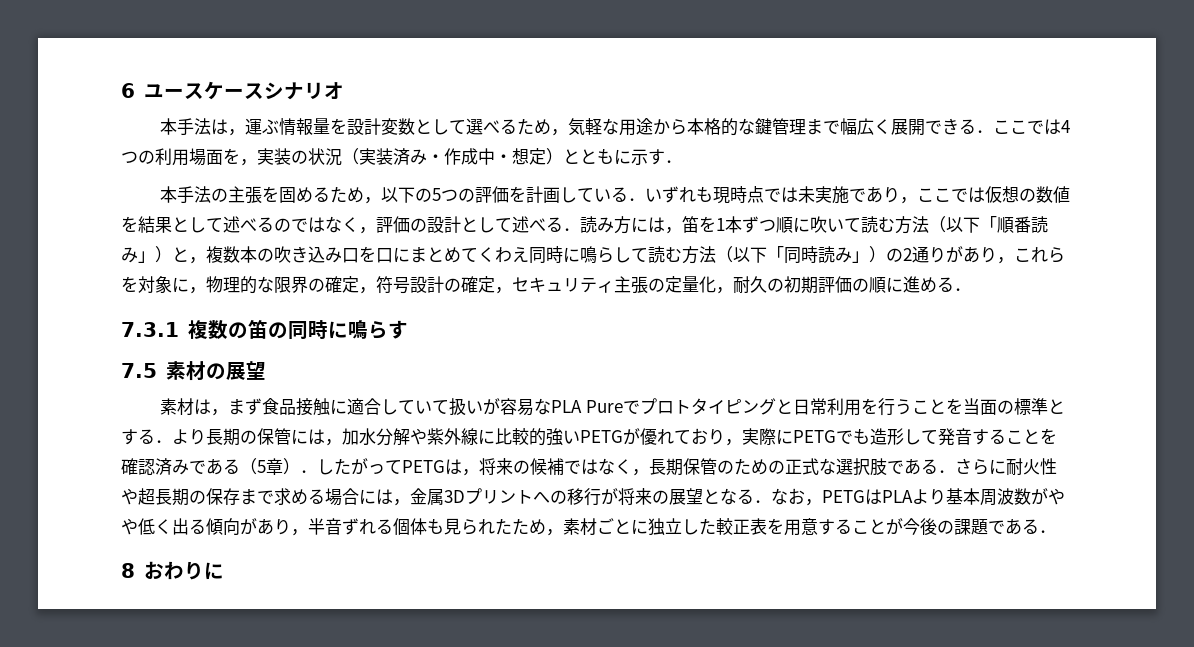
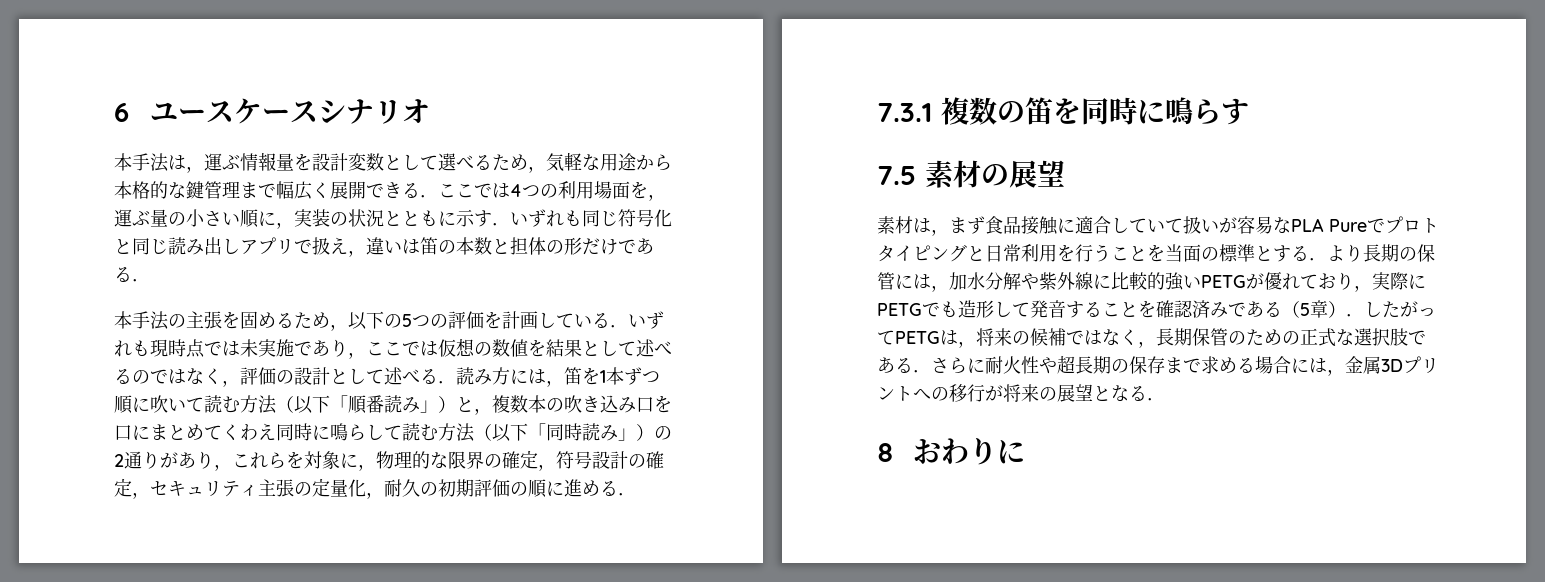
- 本手法は，運ぶ情報量を設計変数として選べるため，気軽な用途から本格的な鍵管理まで幅広く展開できる．ここでは4つの利用場面を，実装の状況（実装済み・作成中・想定）とともに示す．
+ 本手法は，運ぶ情報量を設計変数として選べるため，気軽な用途から本格的な鍵管理まで幅広く展開できる．ここでは4つの利用場面を，運ぶ量の小さい順に，実装の状況とともに示す．いずれも同じ符号化と同じ読み出しアプリで扱え，違いは笛の本数と担体の形だけである．
- 7.3.1複数の笛の同時に鳴らす
+ 7.3.1複数の笛を同時に鳴らす
- 素材は，まず食品接触に適合していて扱いが容易なPLA Pureでプロトタイピングと日常利用を行うことを当面の標準とする．より長期の保管には，加水分解や紫外線に比較的強いPETGが優れており，実際にPETGでも造形して発音することを確認済みである（5章）．したがってPETGは，将来の候補ではなく，長期保管のための正式な選択肢である．さらに耐火性や超長期の保存まで求める場合には，金属3Dプリントへの移行が将来の展望となる．なお，PETGはPLAより基本周波数がやや低く出る傾向があり，半音ずれる個体も見られたため，素材ごとに独立した較正表を用意することが今後の課題である．
+ 素材は，まず食品接触に適合していて扱いが容易なPLA Pureでプロトタイピングと日常利用を行うことを当面の標準とする．より長期の保管には，加水分解や紫外線に比較的強いPETGが優れており，実際にPETGでも造形して発音することを確認済みである（5章）．したがってPETGは，将来の候補ではなく，長期保管のための正式な選択肢である．さらに耐火性や超長期の保存まで求める場合には，金属3Dプリントへの移行が将来の展望となる．

